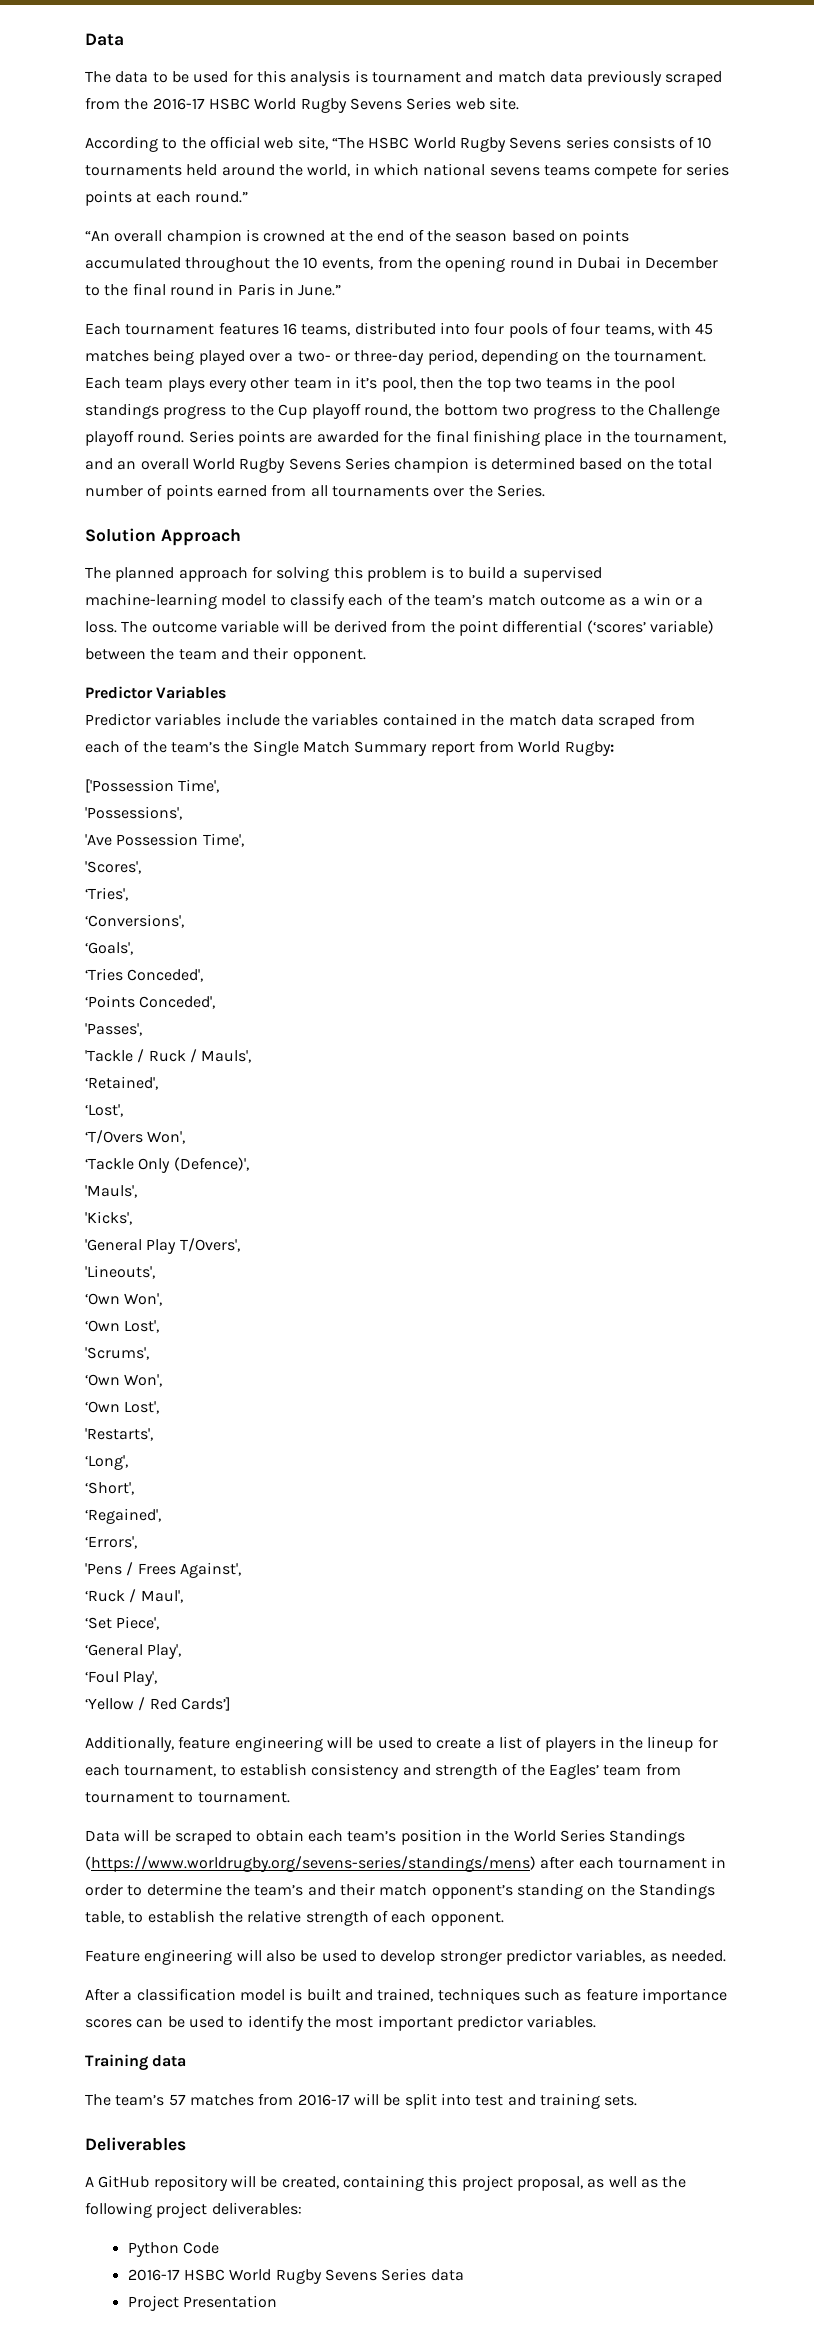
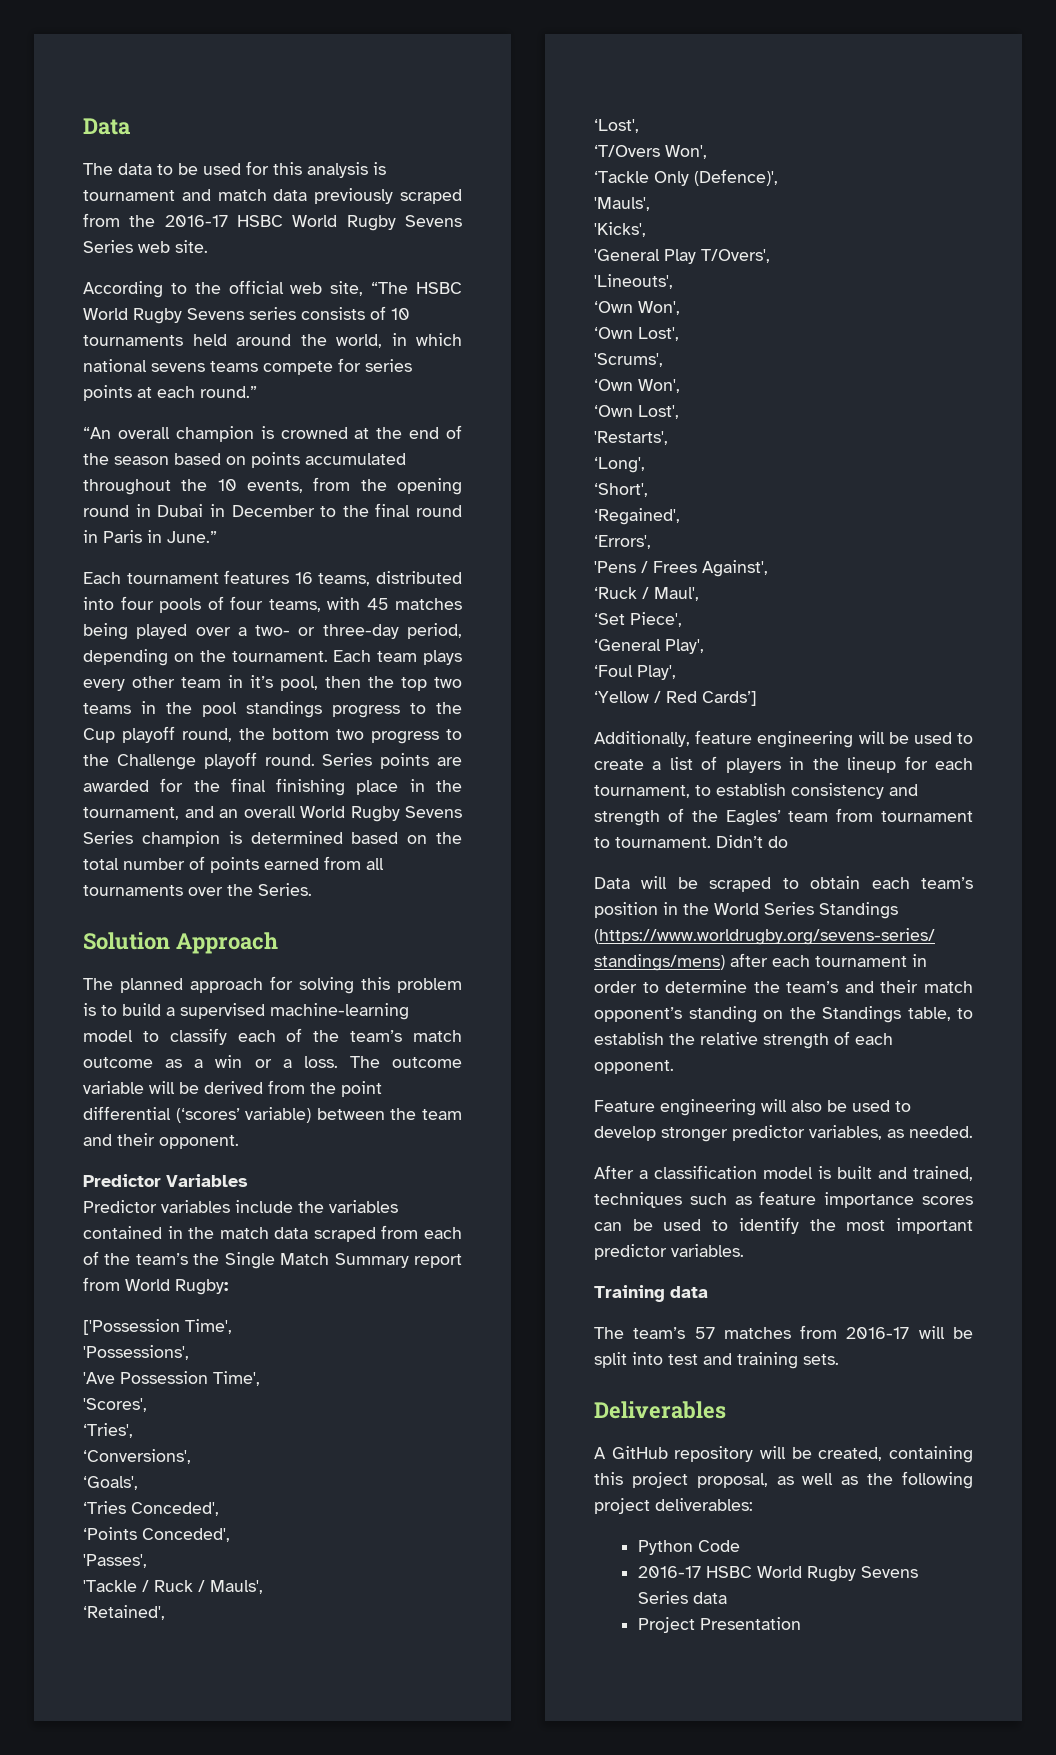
+ Didn’t do

